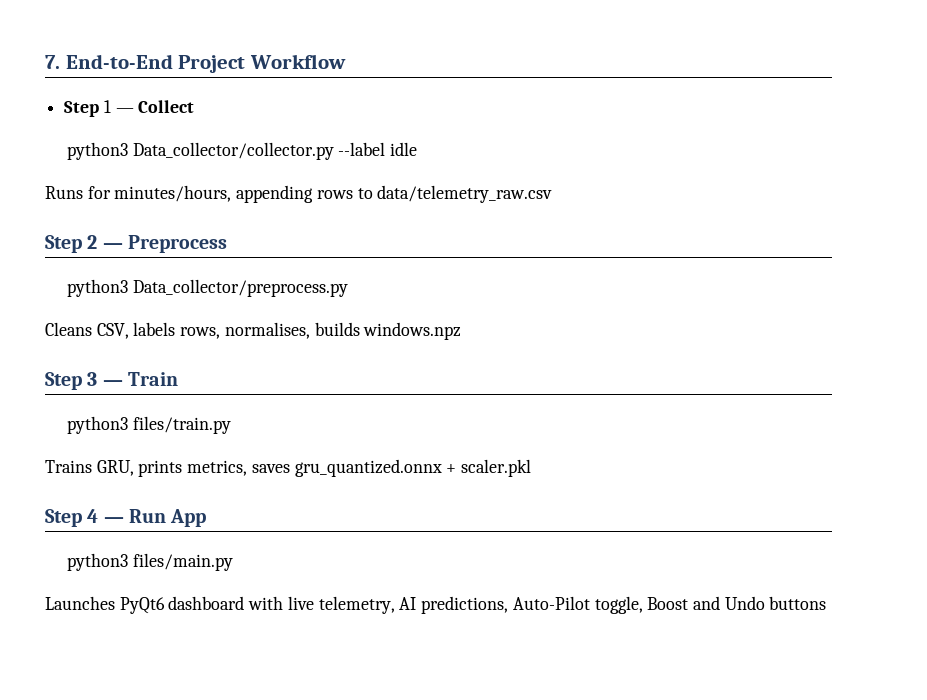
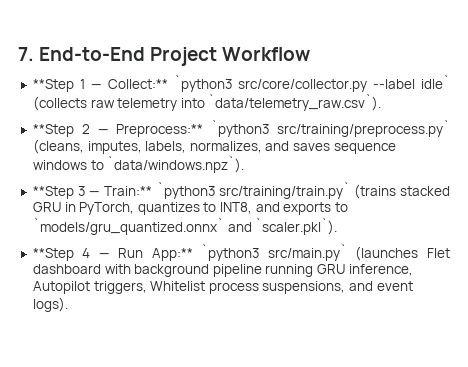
- Step 1 — Collect
- python3 Data_collector/collector.py --label idle
- Runs for minutes/hours, appending rows to data/telemetry_raw.csv
- Step 2 — Preprocess
- python3 Data_collector/preprocess.py
- Cleans CSV, labels rows, normalises, builds windows.npz
- Step 3 — Train
- python3 files/train.py
- Trains GRU, prints metrics, saves gru_quantized.onnx + scaler.pkl
- Step 4 — Run App
- python3 files/main.py
- Launches PyQt6 dashboard with live telemetry, AI predictions, Auto-Pilot toggle, Boost and Undo buttons
+ **Step 1 — Collect:** `python3 src/core/collector.py --label idle` (collects raw telemetry into `data/telemetry_raw.csv`).
+ **Step 2 — Preprocess:** `python3 src/training/preprocess.py` (cleans, imputes, labels, normalizes, and saves sequence windows to `data/windows.npz`).
+ **Step 3 — Train:** `python3 src/training/train.py` (trains stacked GRU in PyTorch, quantizes to INT8, and exports to `models/gru_quantized.onnx` and `scaler.pkl`).
+ **Step 4 — Run App:** `python3 src/main.py` (launches Flet dashboard with background pipeline running GRU inference, Autopilot triggers, Whitelist process suspensions, and event logs).

